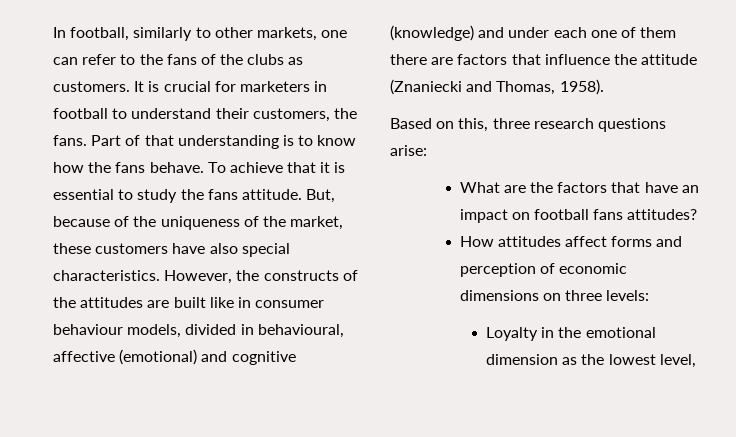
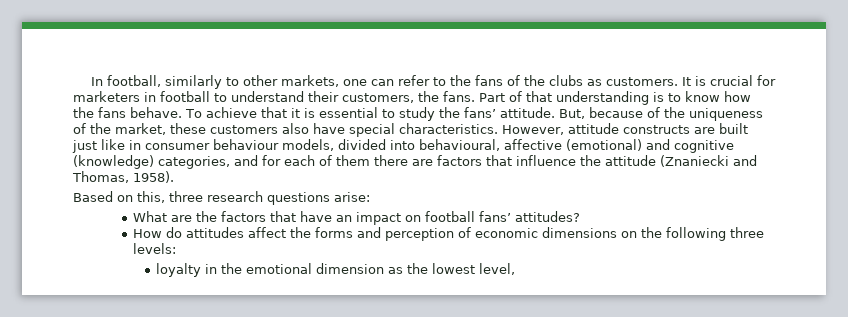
- To achieve that it is essential to study the fans attitude.
+ To achieve that it is essential to study the fans’ attitude.
- But, because of the uniqueness of the market, these customers have also special characteristics.
+ But, because of the uniqueness of the market, these customers also have special characteristics.
- However, the constructs of the attitudes are built like in consumer behaviour models, divided in behavioural, affective (emotional) and cognitive (knowledge) and under each one of them there are factors that influence the attitude (Znaniecki and Thomas, 1958).
+ However, attitude constructs are built just like in consumer behaviour models, divided into behavioural, affective (emotional) and cognitive (knowledge) categories, and for each of them there are factors that influence the attitude (Znaniecki and Thomas, 1958).
- What are the factors that have an impact on football fans attitudes?
+ What are the factors that have an impact on football fans’ attitudes?
- How attitudes affect forms and perception of economic dimensions on three levels:
+ How do attitudes affect the forms and perception of economic dimensions on the following three levels:
- Loyalty in the emotional dimension as the lowest level,
+ loyalty in the emotional dimension as the lowest level,

